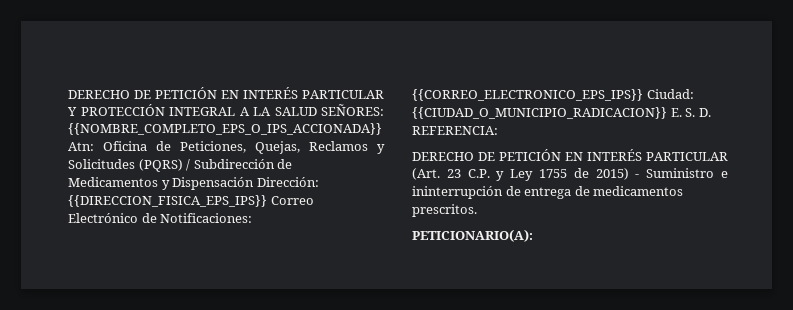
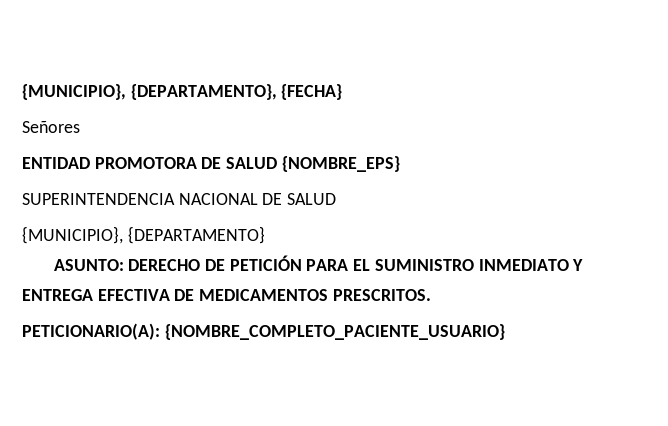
- DERECHO DE PETICIÓN EN INTERÉS PARTICULAR Y PROTECCIÓN INTEGRAL A LA SALUD SEÑORES: {{NOMBRE_COMPLETO_EPS_O_IPS_ACCIONADA}} Atn: Oficina de Peticiones, Quejas, Reclamos y Solicitudes (PQRS) / Subdirección de Medicamentos y Dispensación Dirección: {{DIRECCION_FISICA_EPS_IPS}} Correo Electrónico de Notificaciones: {{CORREO_ELECTRONICO_EPS_IPS}} Ciudad: {{CIUDAD_O_MUNICIPIO_RADICACION}} E. S. D. REFERENCIA:
- DERECHO DE PETICIÓN EN INTERÉS PARTICULAR (Art. 23 C.P. y Ley 1755 de 2015) - Suministro e ininterrupción de entrega de medicamentos prescritos.
+ {MUNICIPIO}, {DEPARTAMENTO}, {FECHA}
+ Señores
+ ENTIDAD PROMOTORA DE SALUD {NOMBRE_EPS}
+ SUPERINTENDENCIA NACIONAL DE SALUD
+ {MUNICIPIO}, {DEPARTAMENTO}
+ ASUNTO: DERECHO DE PETICIÓN PARA EL SUMINISTRO INMEDIATO Y ENTREGA EFECTIVA DE MEDICAMENTOS PRESCRITOS.
- PETICIONARIO(A):
+ PETICIONARIO(A): {NOMBRE_COMPLETO_PACIENTE_USUARIO}

